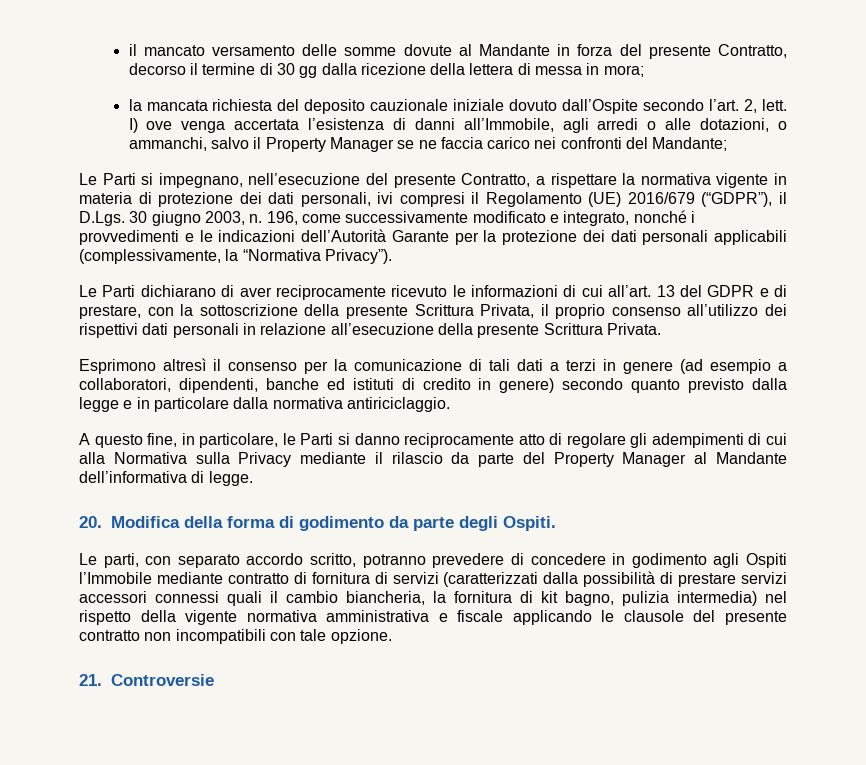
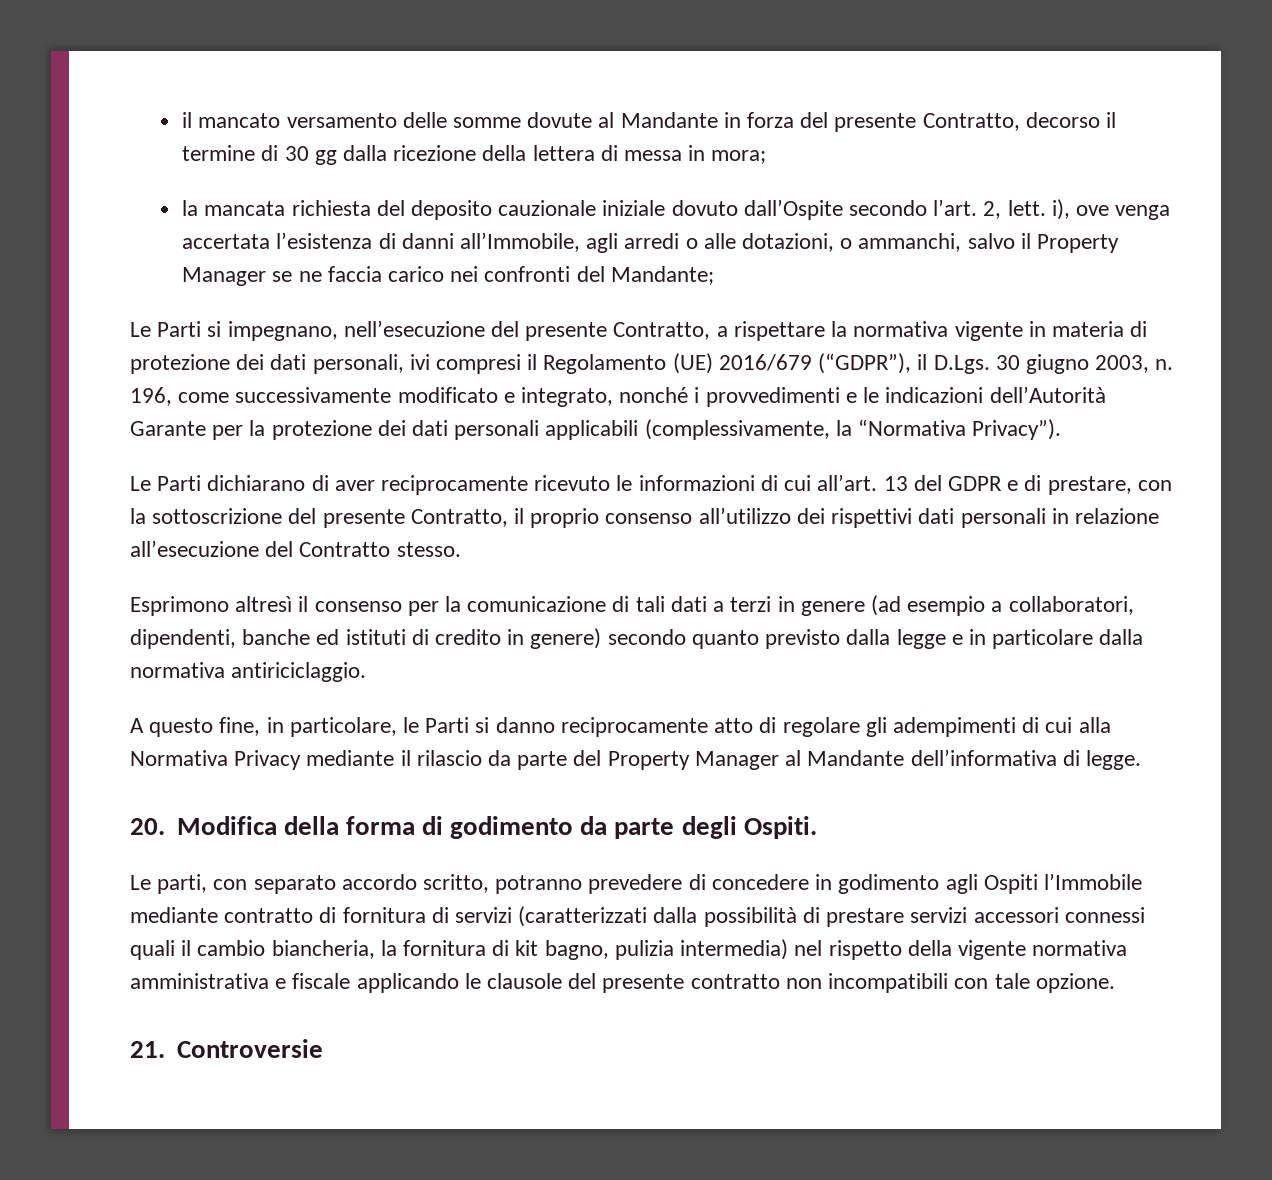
- 2, lett. I) ove venga accertata l’esistenza di danni all’Immobile, agli arredi o alle dotazioni, o ammanchi, salvo il Property Manager se ne faccia carico nei confronti del Mandante;
+ 2, lett. i), ove venga accertata l’esistenza di danni all’Immobile, agli arredi o alle dotazioni, o ammanchi, salvo il Property Manager se ne faccia carico nei confronti del Mandante;
- 13 del GDPR e di prestare, con la sottoscrizione della presente Scrittura Privata, il proprio consenso all’utilizzo dei rispettivi dati personali in relazione all’esecuzione della presente Scrittura Privata.
+ 13 del GDPR e di prestare, con la sottoscrizione del presente Contratto, il proprio consenso all’utilizzo dei rispettivi dati personali in relazione all’esecuzione del Contratto stesso.
- A questo fine, in particolare, le Parti si danno reciprocamente atto di regolare gli adempimenti di cui alla Normativa sulla Privacy mediante il rilascio da parte del Property Manager al Mandante dell’informativa di legge.
+ A questo fine, in particolare, le Parti si danno reciprocamente atto di regolare gli adempimenti di cui alla Normativa Privacy mediante il rilascio da parte del Property Manager al Mandante dell’informativa di legge.

